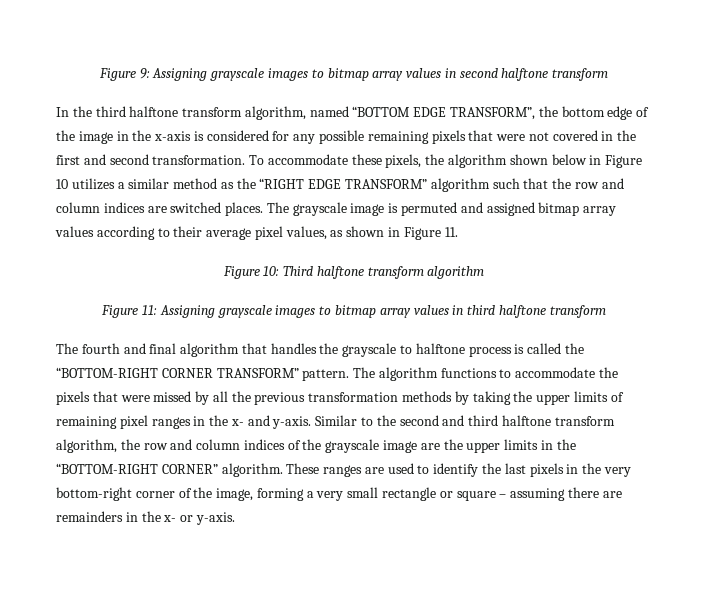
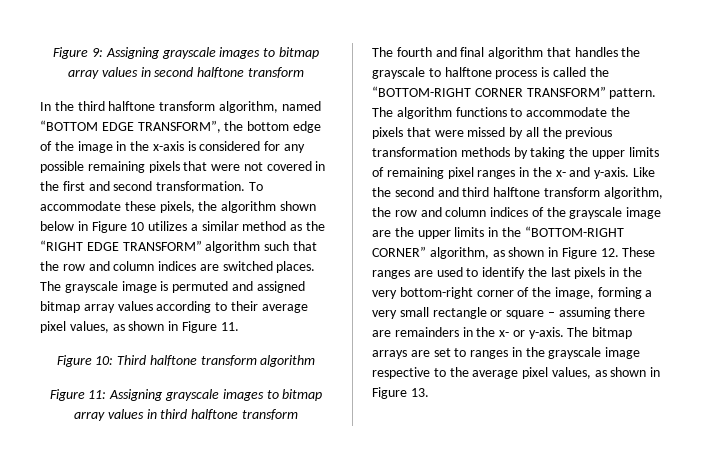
- Similar to the second and third halftone transform algorithm, the row and column indices of the grayscale image are the upper limits in the “BOTTOM-RIGHT CORNER” algorithm. These ranges are used to identify the last pixels in the very bottom-right corner of the image, forming a very small rectangle or square – assuming there are remainders in the x- or y-axis.
+ Like the second and third halftone transform algorithm, the row and column indices of the grayscale image are the upper limits in the “BOTTOM-RIGHT CORNER” algorithm, as shown in Figure 12. These ranges are used to identify the last pixels in the very bottom-right corner of the image, forming a very small rectangle or square – assuming there are remainders in the x- or y-axis.
+ The bitmap arrays are set to ranges in the grayscale image respective to the average pixel values, as shown in Figure 13.

